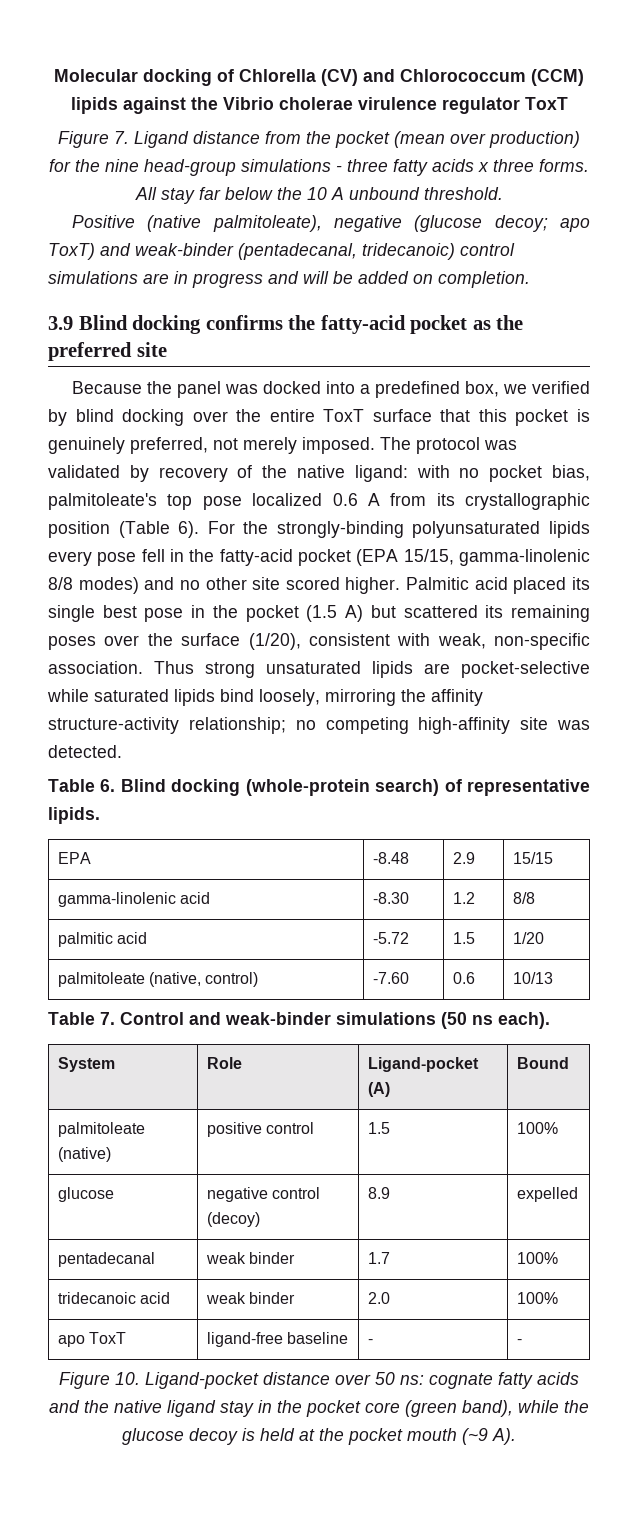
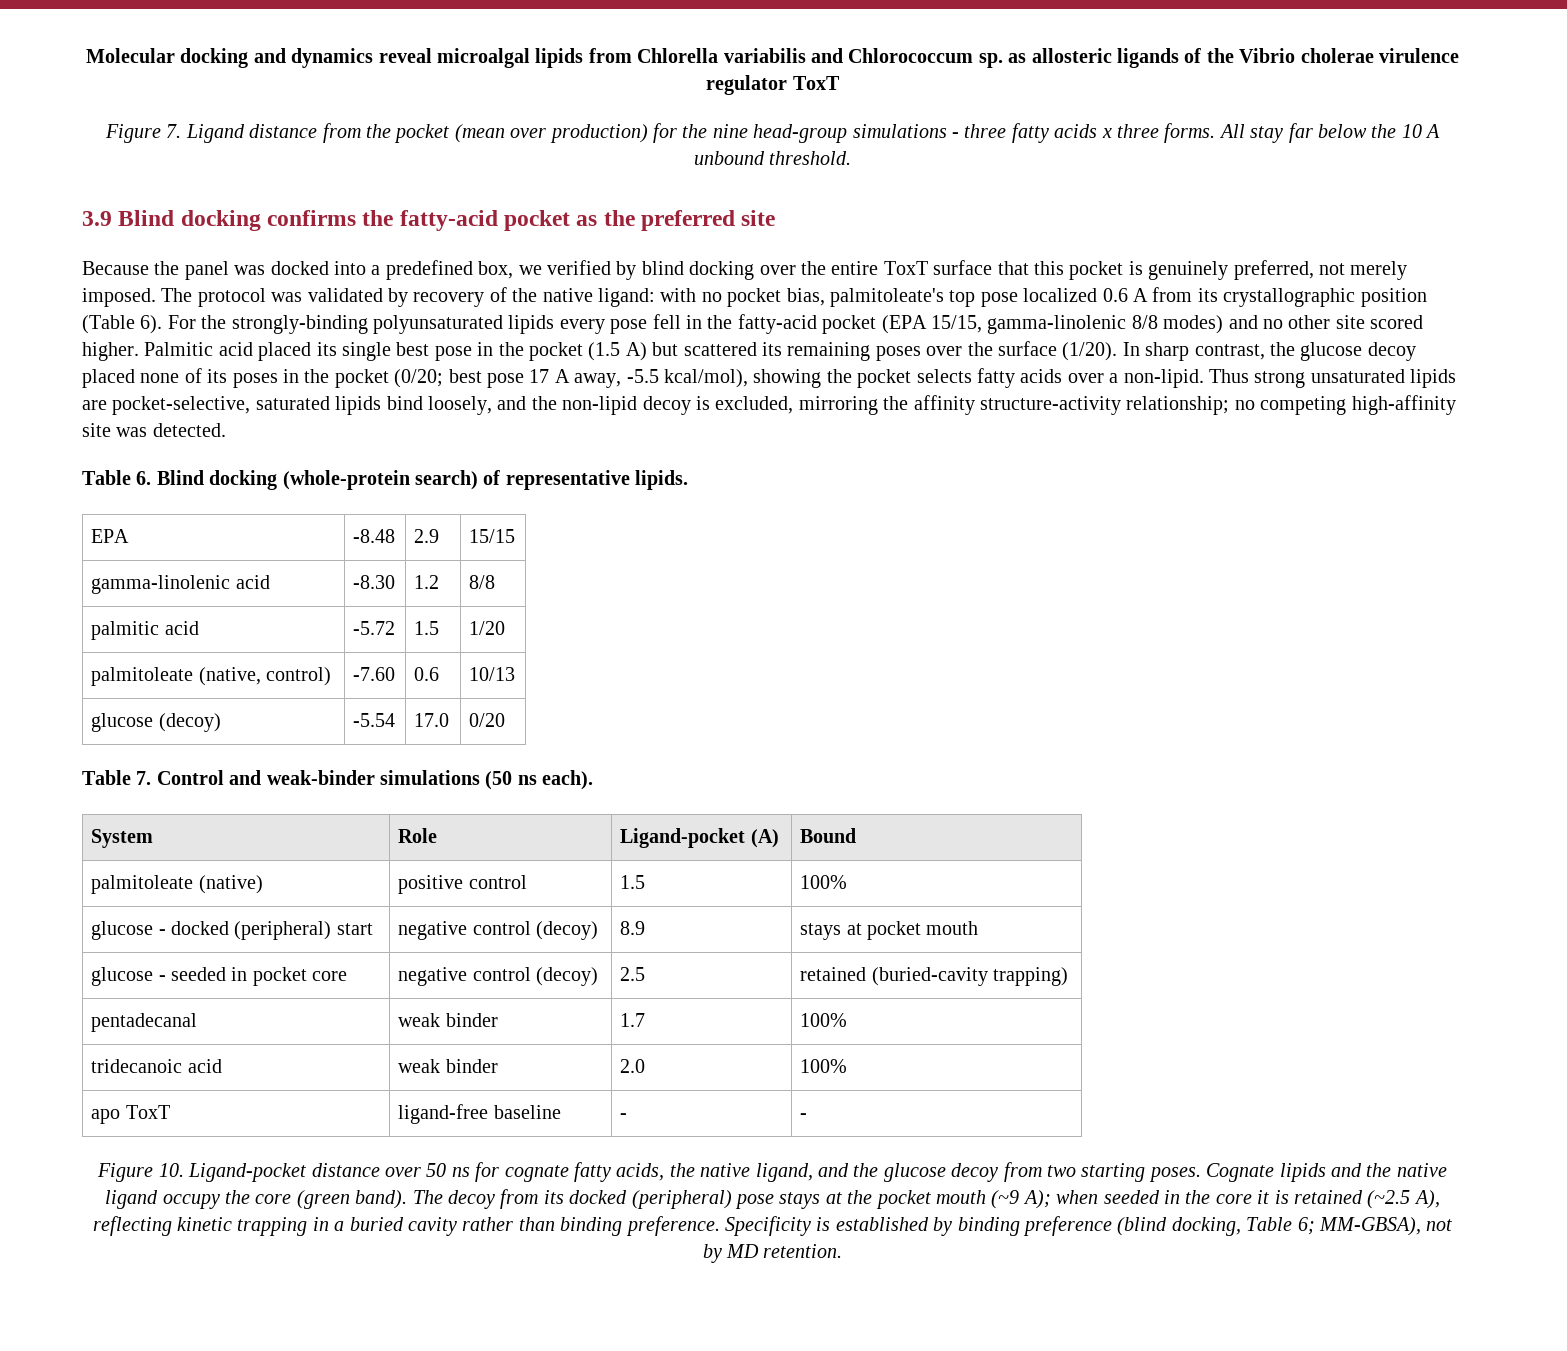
- Molecular docking of Chlorella (CV) and Chlorococcum (CCM) lipids against the Vibrio cholerae virulence regulator ToxT
+ Molecular docking and dynamics reveal microalgal lipids from Chlorella variabilis and Chlorococcum sp. as allosteric ligands of the Vibrio cholerae virulence regulator ToxT
- Positive (native palmitoleate), negative (glucose decoy; apo ToxT) and weak-binder (pentadecanal, tridecanoic) control simulations are in progress and will be added on completion.
- Palmitic acid placed its single best pose in the pocket (1.5 A) but scattered its remaining poses over the surface (1/20), consistent with weak, non-specific association.
+ Palmitic acid placed its single best pose in the pocket (1.5 A) but scattered its remaining poses over the surface (1/20). In sharp contrast, the glucose decoy placed none of its poses in the pocket (0/20; best pose 17 A away, -5.5 kcal/mol), showing the pocket selects fatty acids over a non-lipid.
- Thus strong unsaturated lipids are pocket-selective while saturated lipids bind loosely, mirroring the affinity structure-activity relationship; no competing high-affinity site was detected.
+ Thus strong unsaturated lipids are pocket-selective, saturated lipids bind loosely, and the non-lipid decoy is excluded, mirroring the affinity structure-activity relationship; no competing high-affinity site was detected.
+ glucose (decoy) | -5.54 | 17.0 | 0/20
- glucose | negative control (decoy) | 8.9 | expelled
+ glucose - docked (peripheral) start | negative control (decoy) | 8.9 | stays at pocket mouth
+ glucose - seeded in pocket core | negative control (decoy) | 2.5 | retained (buried-cavity trapping)
- Figure 10. Ligand-pocket distance over 50 ns: cognate fatty acids and the native ligand stay in the pocket core (green band), while the glucose decoy is held at the pocket mouth (~9 A).
+ Figure 10. Ligand-pocket distance over 50 ns for cognate fatty acids, the native ligand, and the glucose decoy from two starting poses. Cognate lipids and the native ligand occupy the core (green band). The decoy from its docked (peripheral) pose stays at the pocket mouth (~9 A); when seeded in the core it is retained (~2.5 A), reflecting kinetic trapping in a buried cavity rather than binding preference. Specificity is established by binding preference (blind docking, Table 6; MM-GBSA), not by MD retention.

